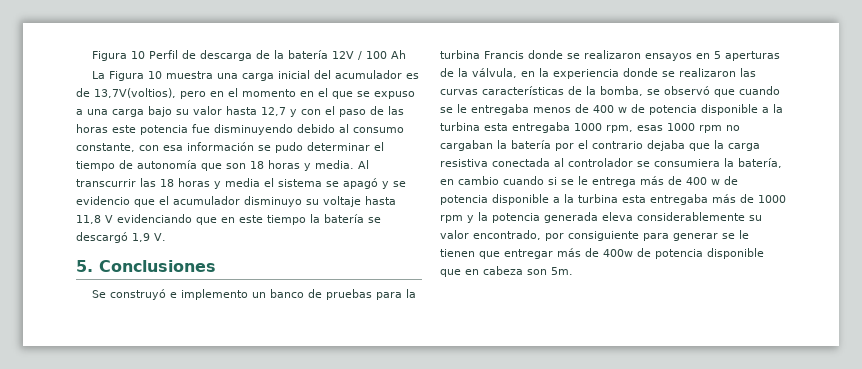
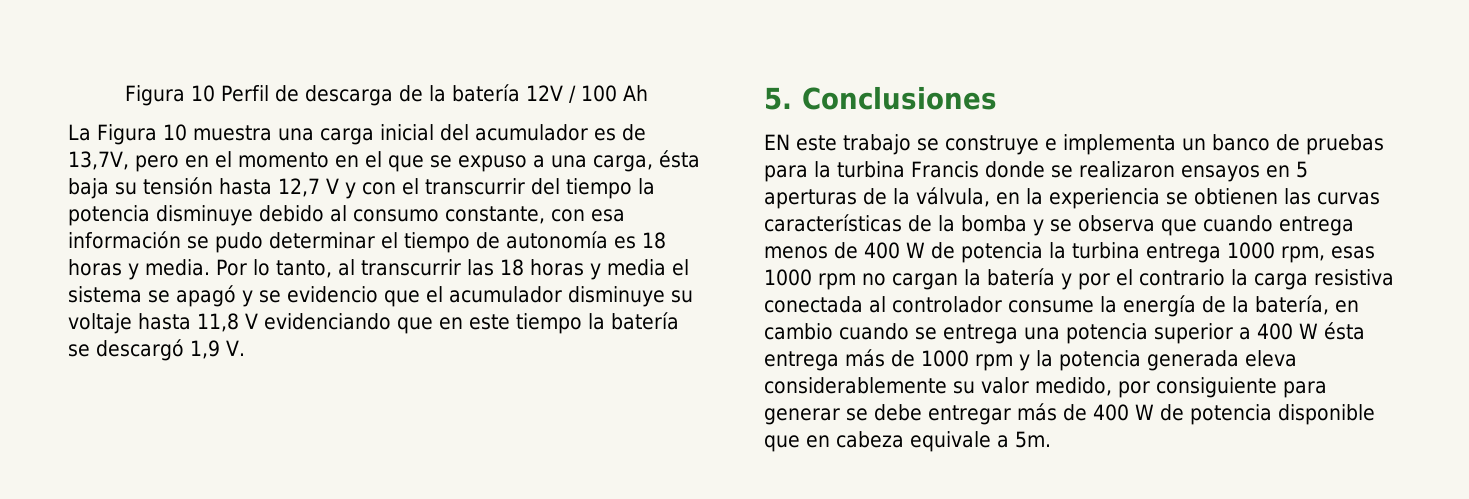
- La Figura 10 muestra una carga inicial del acumulador es de 13,7V(voltios), pero en el momento en el que se expuso a una carga bajo su valor hasta 12,7 y con el paso de las horas este potencia fue disminuyendo debido al consumo constante, con esa información se pudo determinar el tiempo de autonomía que son 18 horas y media.
+ La Figura 10 muestra una carga inicial del acumulador es de 13,7V, pero en el momento en el que se expuso a una carga, ésta baja su tensión hasta 12,7 V y con el transcurrir del tiempo la potencia disminuye debido al consumo constante, con esa información se pudo determinar el tiempo de autonomía es 18 horas y media.
- Al transcurrir las 18 horas y media el sistema se apagó y se evidencio que el acumulador disminuyo su voltaje hasta 11,8 V evidenciando que en este tiempo la batería se descargó 1,9 V.
+ Por lo tanto, al transcurrir las 18 horas y media el sistema se apagó y se evidencio que el acumulador disminuye su voltaje hasta 11,8 V evidenciando que en este tiempo la batería se descargó 1,9 V.
- Se construyó e implemento un banco de pruebas para la turbina Francis donde se realizaron ensayos en 5 aperturas de la válvula, en la experiencia donde se realizaron las curvas características de la bomba, se observó que cuando se le entregaba menos de 400 w de potencia disponible a la turbina esta entregaba 1000 rpm, esas 1000 rpm no cargaban la batería por el contrario dejaba que la carga resistiva conectada al controlador se consumiera la batería, en cambio cuando si se le entrega más de 400 w de potencia disponible a la turbina esta entregaba más de 1000 rpm y la potencia generada eleva considerablemente su valor encontrado, por consiguiente para generar se le tienen que entregar más de 400w de potencia disponible que en cabeza son 5m.
+ EN este trabajo se construye e implementa un banco de pruebas para la turbina Francis donde se realizaron ensayos en 5 aperturas de la válvula, en la experiencia se obtienen las curvas características de la bomba y se observa que cuando entrega menos de 400 W de potencia la turbina entrega 1000 rpm, esas 1000 rpm no cargan la batería y por el contrario la carga resistiva conectada al controlador consume la energía de la batería, en cambio cuando se entrega una potencia superior a 400 W ésta entrega más de 1000 rpm y la potencia generada eleva considerablemente su valor medido, por consiguiente para generar se debe entregar más de 400 W de potencia disponible que en cabeza equivale a 5m.

